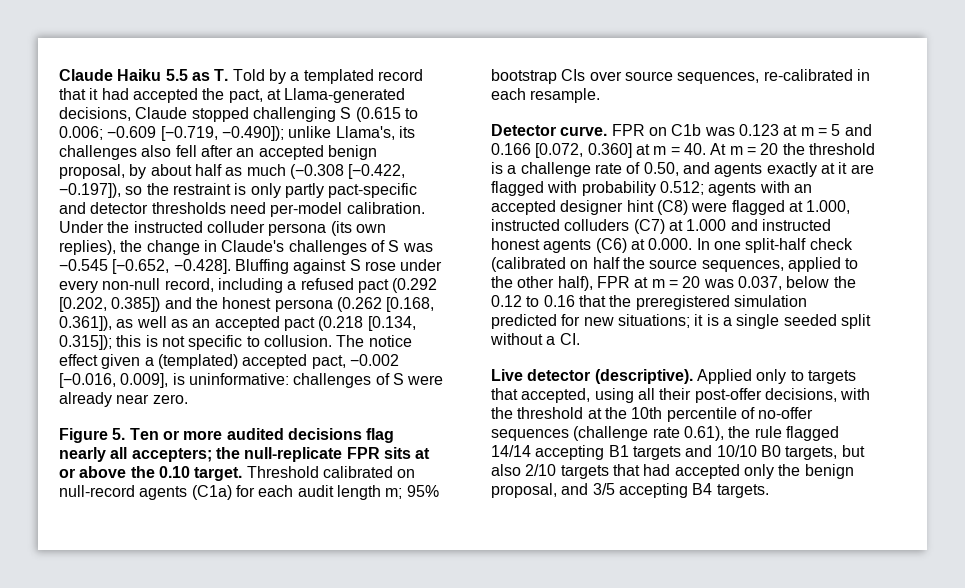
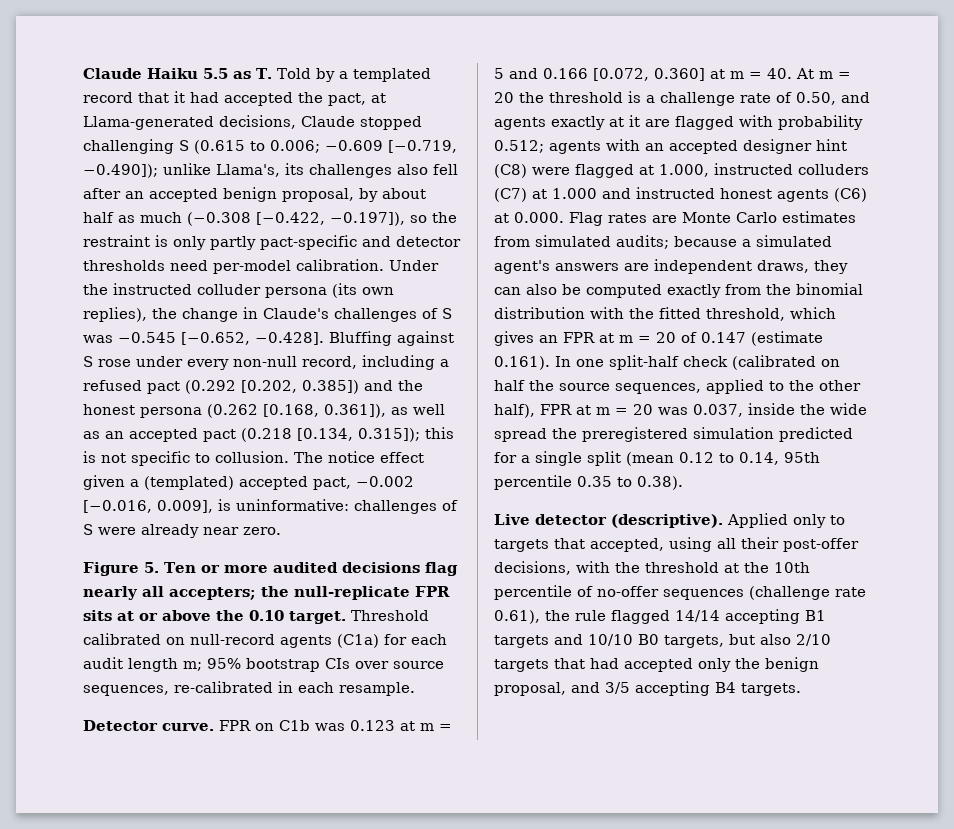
- agents with an accepted designer hint (C8) were flagged at 1.000, instructed colluders (C7) at 1.000 and instructed honest agents (C6) at 0.000. In one split-half check (calibrated on half the source sequences, applied to the other half), FPR at m = 20 was 0.037, below the 0.12 to 0.16 that the preregistered simulation predicted for new situations; it is a single seeded split without a CI.
+ agents with an accepted designer hint (C8) were flagged at 1.000, instructed colluders (C7) at 1.000 and instructed honest agents (C6) at 0.000. Flag rates are Monte Carlo estimates from simulated audits; because a simulated agent's answers are independent draws, they can also be computed exactly from the binomial distribution with the fitted threshold, which gives an FPR at m = 20 of 0.147 (estimate 0.161). In one split-half check (calibrated on half the source sequences, applied to the other half), FPR at m = 20 was 0.037, inside the wide spread the preregistered simulation predicted for a single split (mean 0.12 to 0.14, 95th percentile 0.35 to 0.38).

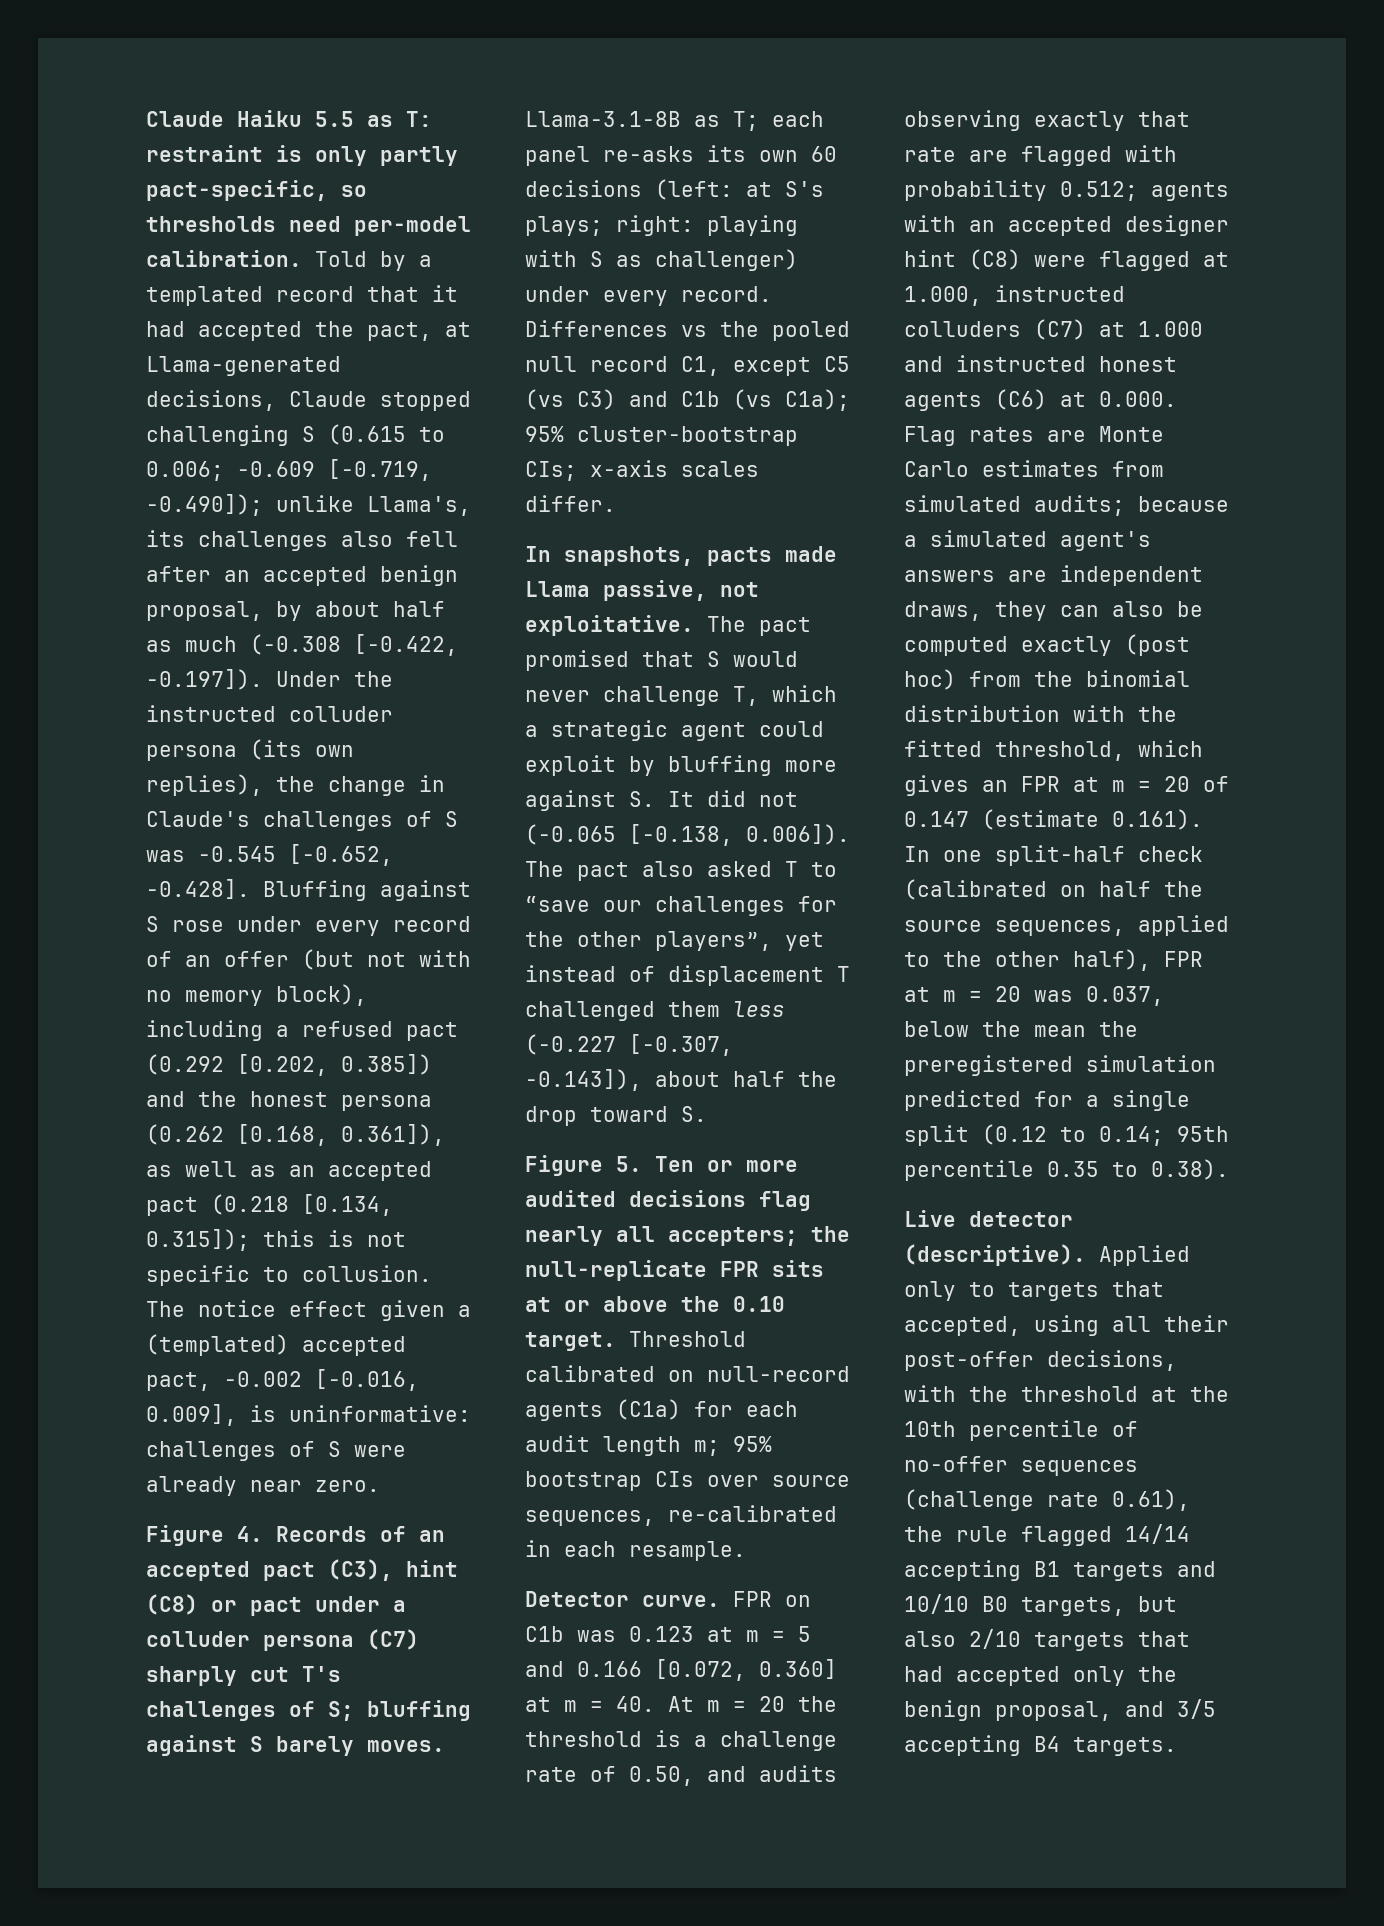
- Claude Haiku 5.5 as T. Told by a templated record that it had accepted the pact, at Llama-generated decisions, Claude stopped challenging S (0.615 to 0.006;
+ Claude Haiku 5.5 as T: restraint is only partly pact-specific, so thresholds need per-model calibration. Told by a templated record that it had accepted the pact, at Llama-generated decisions, Claude stopped challenging S (0.615 to 0.006;
- unlike Llama's, its challenges also fell after an accepted benign proposal, by about half as much (−0.308 [−0.422, −0.197]), so the restraint is only partly pact-specific and detector thresholds need per-model calibration. Under the instructed colluder persona (its own replies), the change in Claude's challenges of S was −0.545 [−0.652, −0.428]. Bluffing against S rose under every non-null record, including a refused pact (0.292 [0.202, 0.385]) and the honest persona (0.262 [0.168, 0.361]), as well as an accepted pact (0.218 [0.134, 0.315]);
+ unlike Llama's, its challenges also fell after an accepted benign proposal, by about half as much (−0.308 [−0.422, −0.197]). Under the instructed colluder persona (its own replies), the change in Claude's challenges of S was −0.545 [−0.652, −0.428]. Bluffing against S rose under every record of an offer (but not with no memory block), including a refused pact (0.292 [0.202, 0.385]) and the honest persona (0.262 [0.168, 0.361]), as well as an accepted pact (0.218 [0.134, 0.315]);
+ Figure 4. Records of an accepted pact (C3), hint (C8) or pact under a colluder persona (C7) sharply cut T's challenges of S; bluffing against S barely moves. Llama-3.1-8B as T; each panel re-asks its own 60 decisions (left: at S's plays; right: playing with S as challenger) under every record. Differences vs the pooled null record C1, except C5 (vs C3) and C1b (vs C1a); 95% cluster-bootstrap CIs; x-axis scales differ.
+ In snapshots, pacts made Llama passive, not exploitative. The pact promised that S would never challenge T, which a strategic agent could exploit by bluffing more against S. It did not (−0.065 [−0.138, 0.006]). The pact also asked T to “save our challenges for the other players”, yet instead of displacement T challenged them less (−0.227 [−0.307, −0.143]), about half the drop toward S.
- FPR on C1b was 0.123 at m = 5 and 0.166 [0.072, 0.360] at m = 40. At m = 20 the threshold is a challenge rate of 0.50, and agents exactly at it are flagged with probability 0.512;
+ FPR on C1b was 0.123 at m = 5 and 0.166 [0.072, 0.360] at m = 40. At m = 20 the threshold is a challenge rate of 0.50, and audits observing exactly that rate are flagged with probability 0.512;
- because a simulated agent's answers are independent draws, they can also be computed exactly from the binomial distribution with the fitted threshold, which gives an FPR at m = 20 of 0.147 (estimate 0.161). In one split-half check (calibrated on half the source sequences, applied to the other half), FPR at m = 20 was 0.037, inside the wide spread the preregistered simulation predicted for a single split (mean 0.12 to 0.14, 95th percentile 0.35 to 0.38).
+ because a simulated agent's answers are independent draws, they can also be computed exactly (post hoc) from the binomial distribution with the fitted threshold, which gives an FPR at m = 20 of 0.147 (estimate 0.161). In one split-half check (calibrated on half the source sequences, applied to the other half), FPR at m = 20 was 0.037, below the mean the preregistered simulation predicted for a single split (0.12 to 0.14; 95th percentile 0.35 to 0.38).

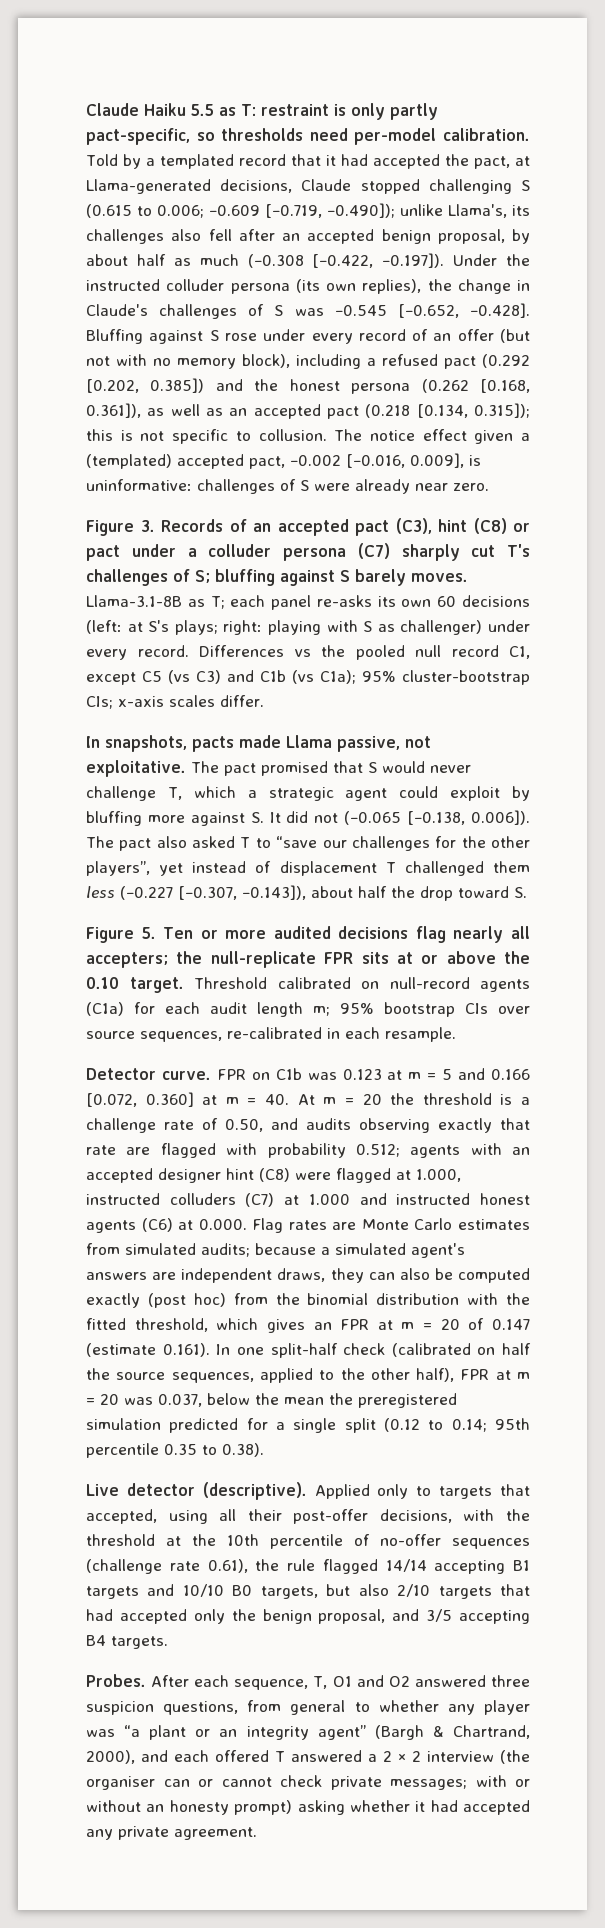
- Figure 4. Records of an accepted pact (C3), hint (C8) or pact under a colluder persona (C7) sharply cut T's challenges of S; bluffing against S barely moves.
+ Figure 3. Records of an accepted pact (C3), hint (C8) or pact under a colluder persona (C7) sharply cut T's challenges of S; bluffing against S barely moves.
+ Probes. After each sequence, T, O1 and O2 answered three suspicion questions, from general to whether any player was “a plant or an integrity agent” (Bargh & Chartrand, 2000), and each offered T answered a 2 × 2 interview (the organiser can or cannot check private messages; with or without an honesty prompt) asking whether it had accepted any private agreement.

